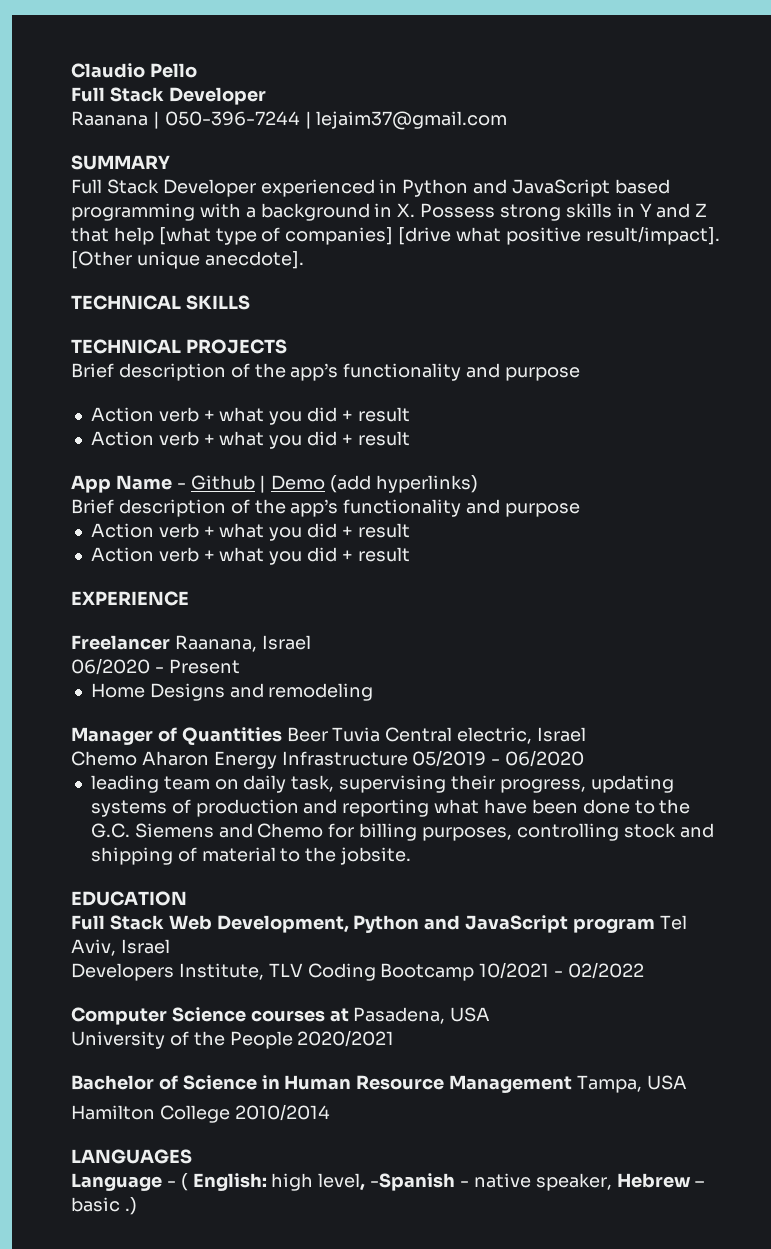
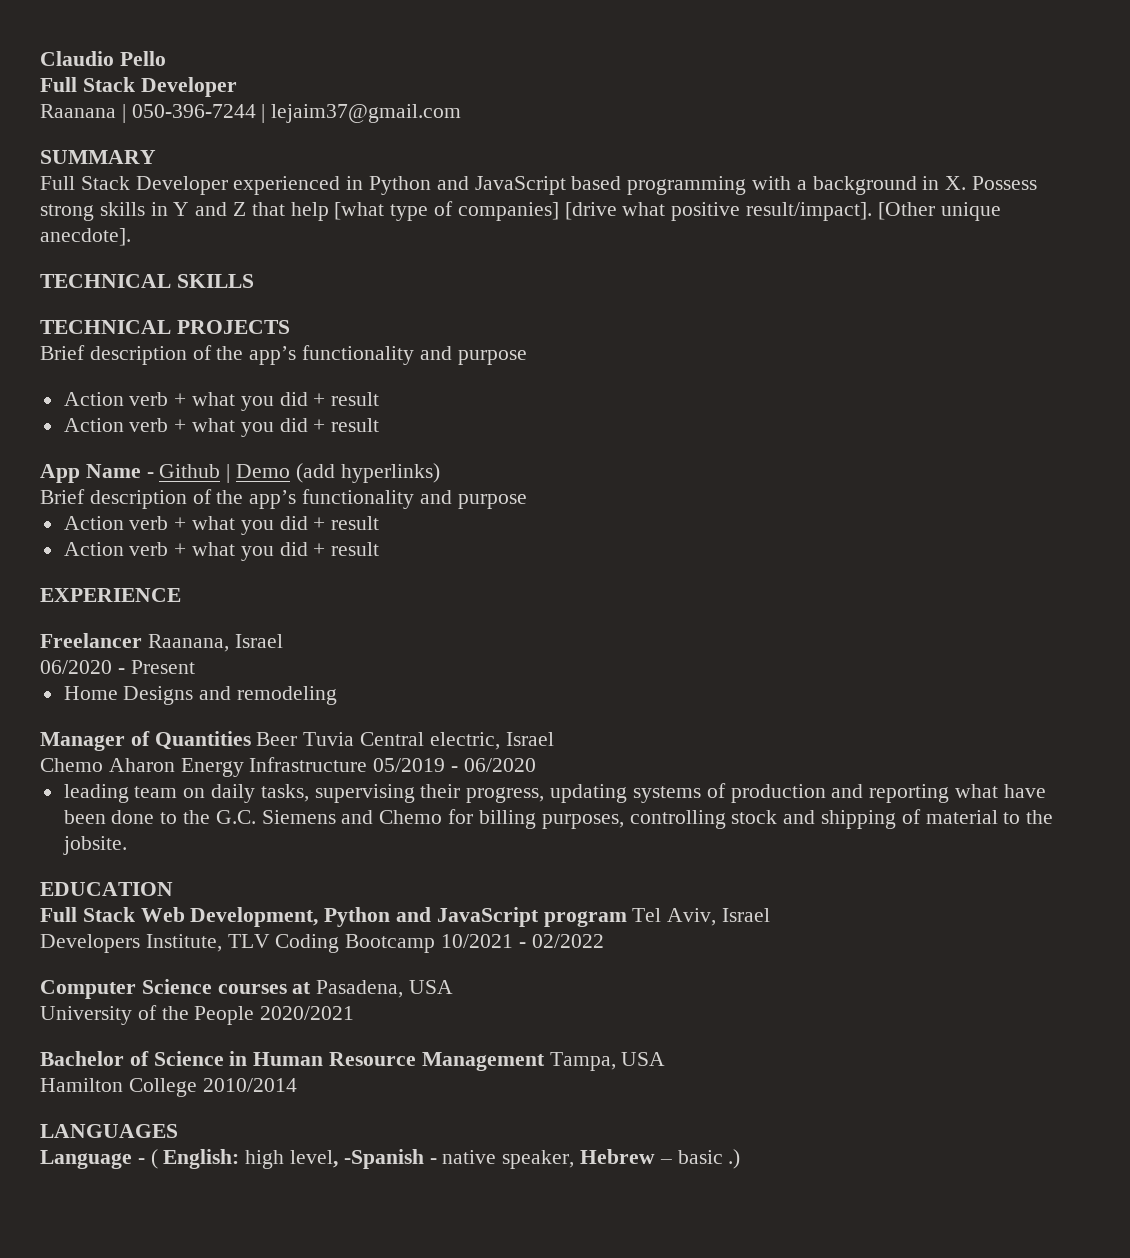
- leading team on daily task, supervising their progress, updating systems of production and reporting what have been done to the G.C. Siemens and Chemo for billing purposes, controlling stock and shipping of material to the jobsite.
+ leading team on daily tasks, supervising their progress, updating systems of production and reporting what have been done to the G.C. Siemens and Chemo for billing purposes, controlling stock and shipping of material to the jobsite.

